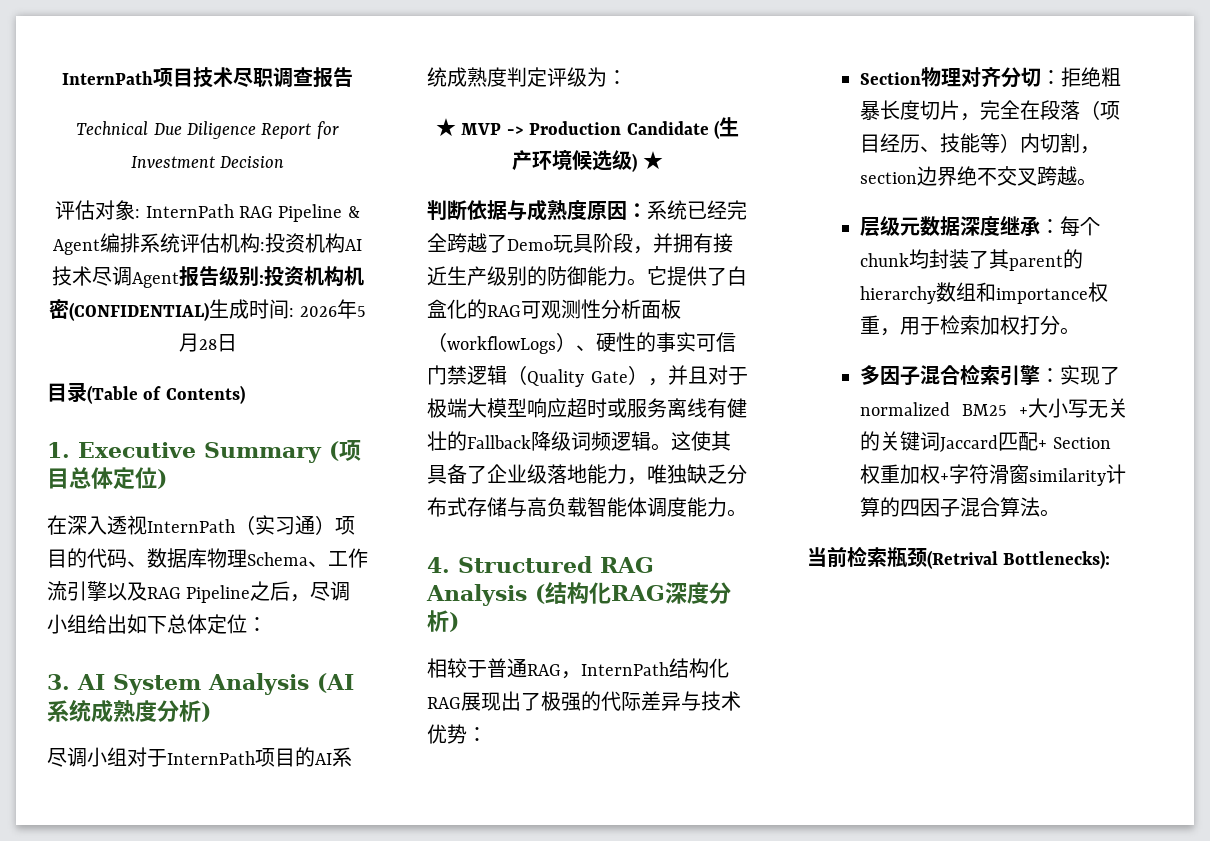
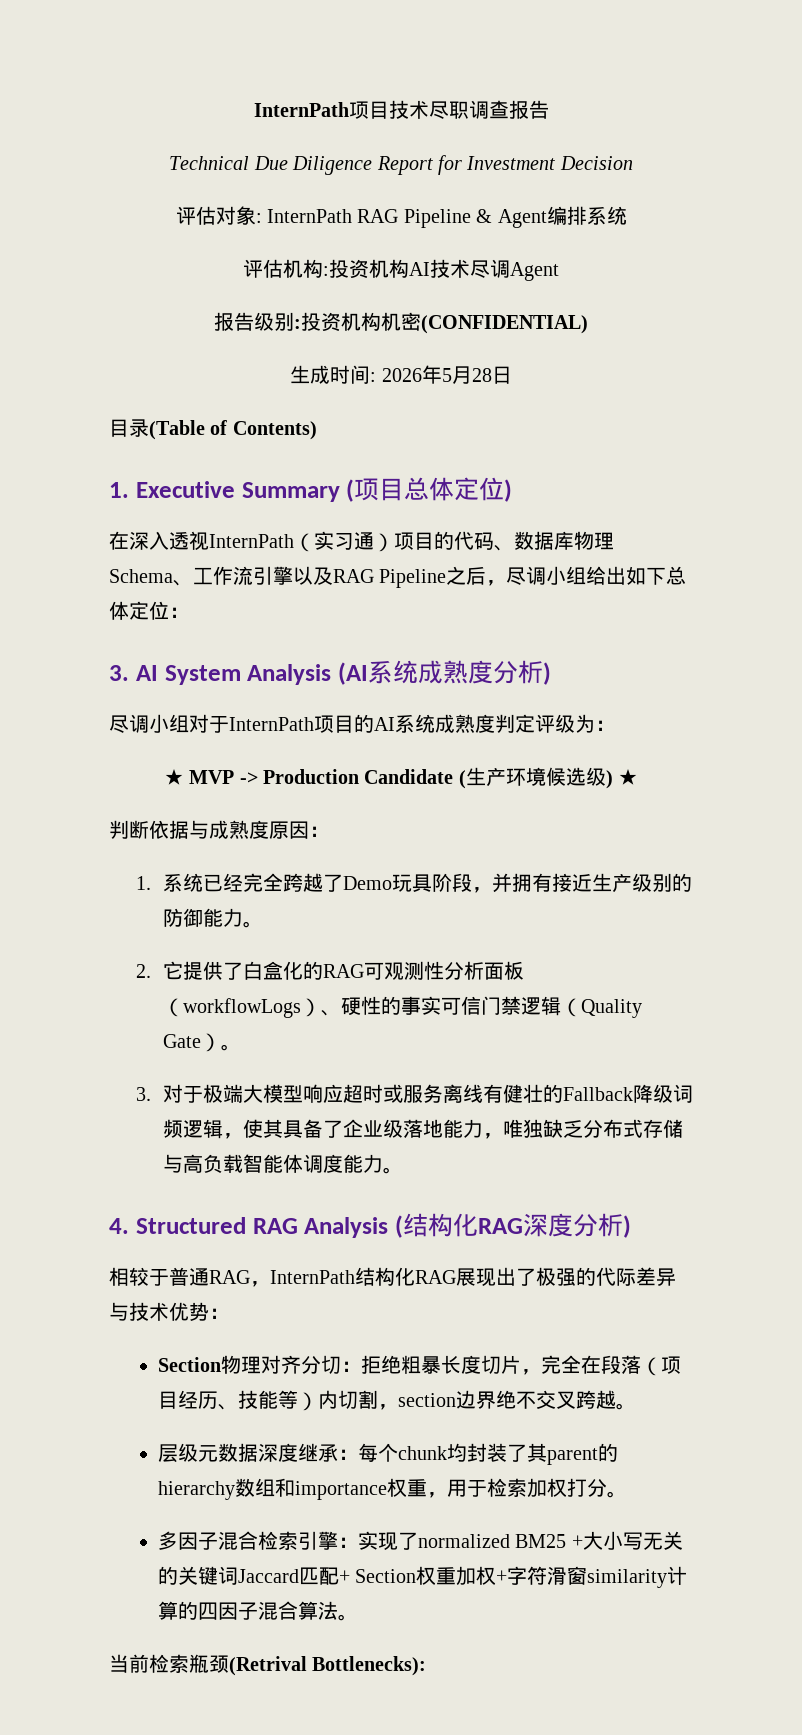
- 评估对象: InternPath RAG Pipeline & Agent编排系统评估机构:投资机构AI技术尽调Agent报告级别:投资机构机密(CONFIDENTIAL)生成时间: 2026年5月28日
+ 评估对象: InternPath RAG Pipeline & Agent编排系统
+ 评估机构:投资机构AI技术尽调Agent
+ 报告级别:投资机构机密(CONFIDENTIAL)
+ 生成时间: 2026年5月28日
- 判断依据与成熟度原因：系统已经完全跨越了Demo玩具阶段，并拥有接近生产级别的防御能力。它提供了白盒化的RAG可观测性分析面板（workflowLogs）、硬性的事实可信门禁逻辑（Quality Gate），并且对于极端大模型响应超时或服务离线有健壮的Fallback降级词频逻辑。这使其具备了企业级落地能力，唯独缺乏分布式存储与高负载智能体调度能力。
+ 判断依据与成熟度原因：
+ 1.系统已经完全跨越了Demo玩具阶段，并拥有接近生产级别的防御能力。
+ 2.它提供了白盒化的RAG可观测性分析面板（workflowLogs）、硬性的事实可信门禁逻辑（Quality Gate）。
+ 3.对于极端大模型响应超时或服务离线有健壮的Fallback降级词频逻辑，使其具备了企业级落地能力，唯独缺乏分布式存储与高负载智能体调度能力。

